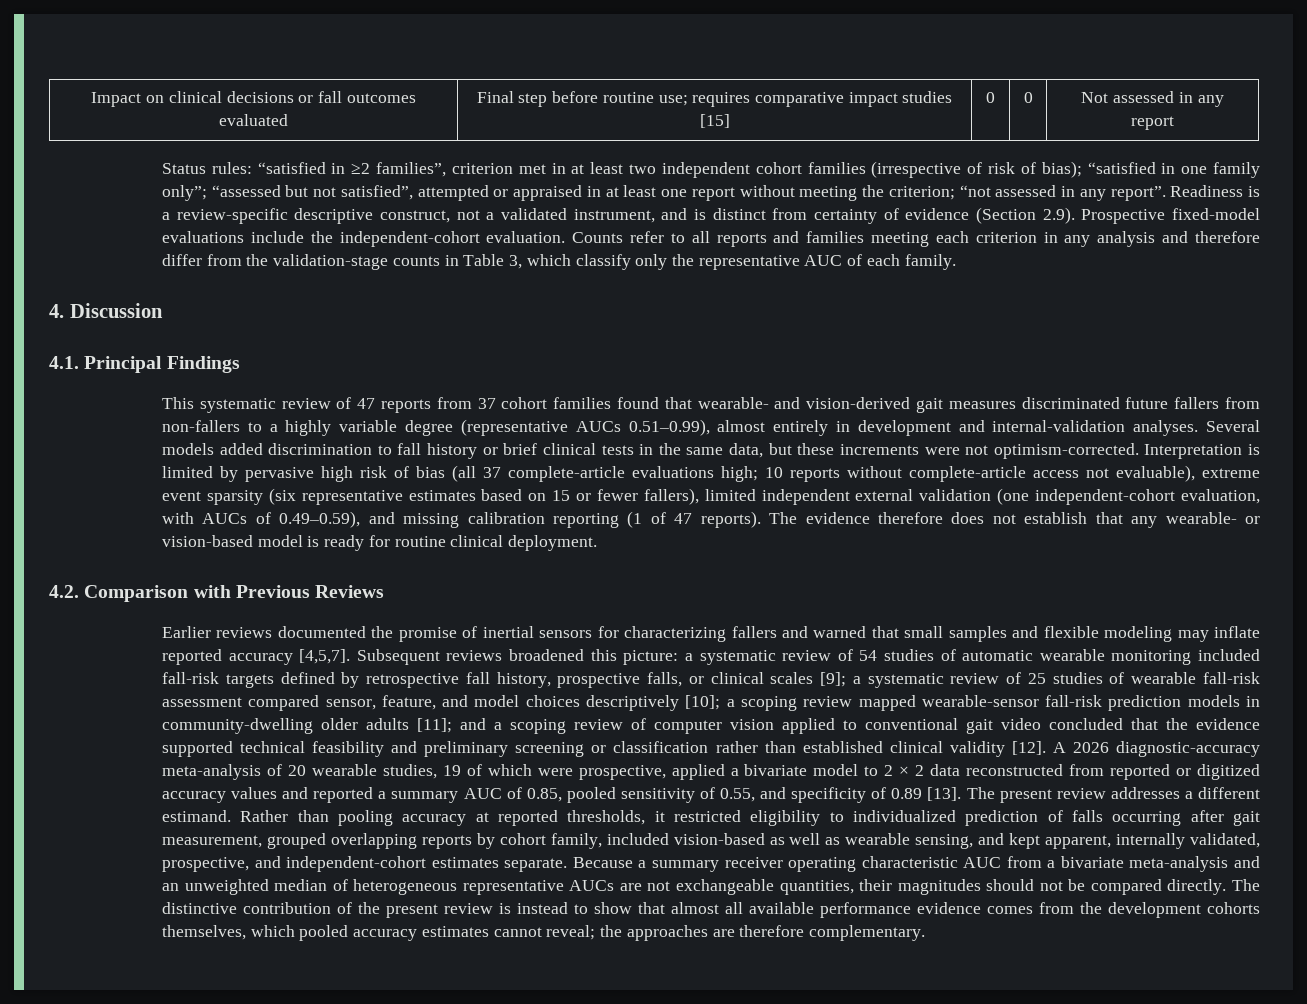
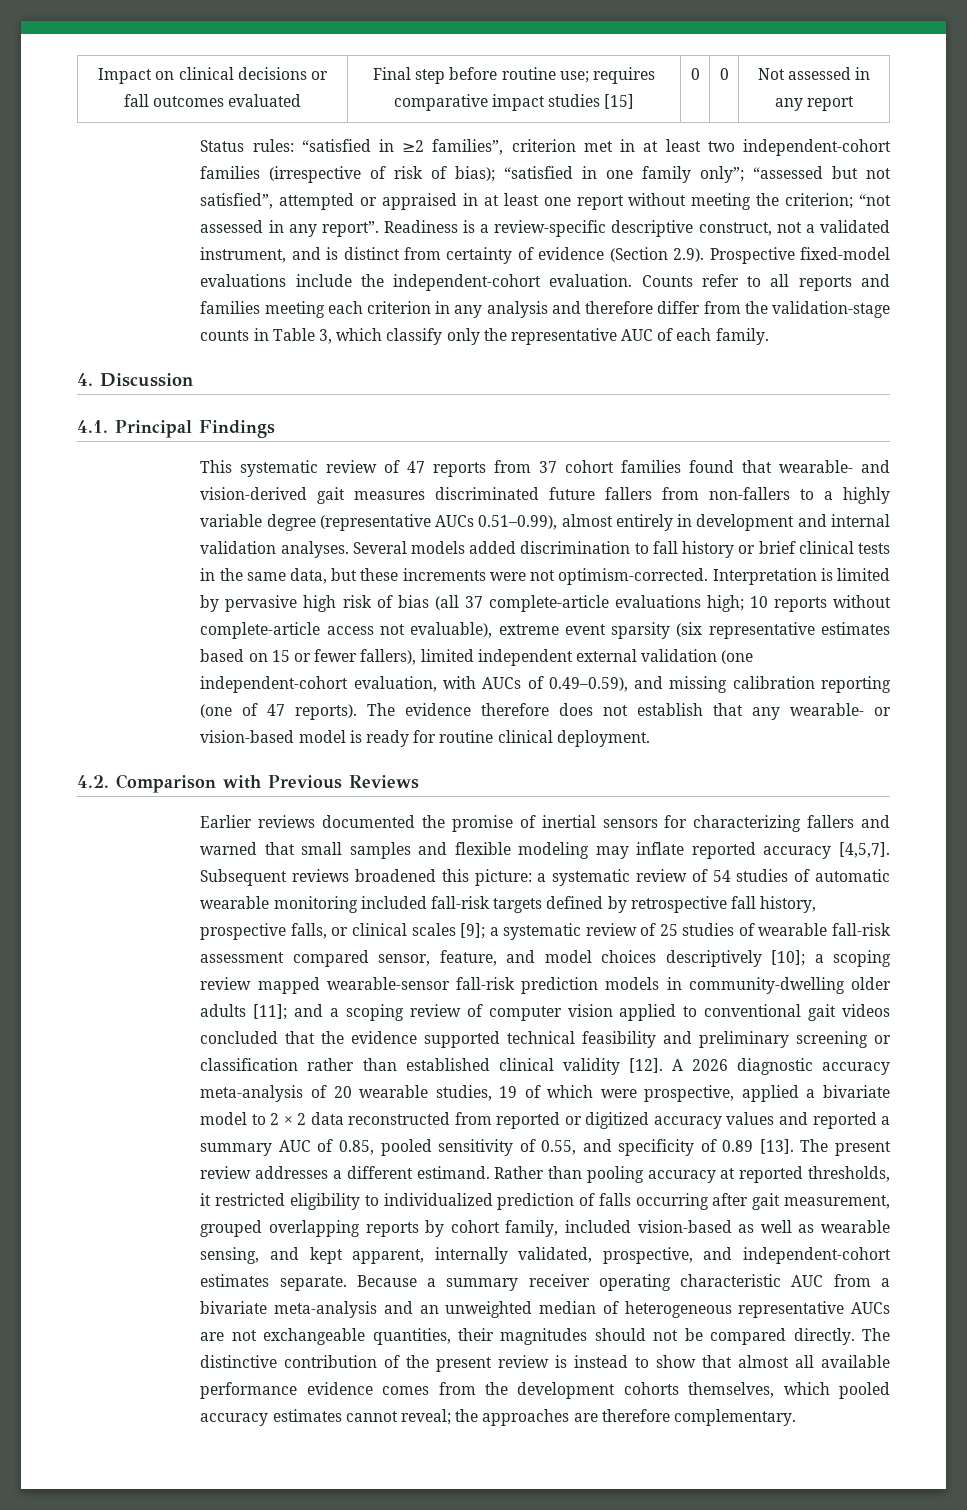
- Status rules: “satisfied in ≥2 families”, criterion met in at least two independent cohort families (irrespective of risk of bias); “satisfied in one family only”; “assessed but not satisfied”, attempted or appraised in at least one report without meeting the criterion; “not assessed in any report”.
+ Status rules: “satisfied in ≥2 families”, criterion met in at least two independent-cohort families (irrespective of risk of bias); “satisfied in one family only”; “assessed but not satisfied”, attempted or appraised in at least one report without meeting the criterion; “not assessed in any report”.
- This systematic review of 47 reports from 37 cohort families found that wearable- and vision-derived gait measures discriminated future fallers from non-fallers to a highly variable degree (representative AUCs 0.51–0.99), almost entirely in development and internal-validation analyses.
+ This systematic review of 47 reports from 37 cohort families found that wearable- and vision-derived gait measures discriminated future fallers from non-fallers to a highly variable degree (representative AUCs 0.51–0.99), almost entirely in development and internal validation analyses.
- Interpretation is limited by pervasive high risk of bias (all 37 complete-article evaluations high; 10 reports without complete-article access not evaluable), extreme event sparsity (six representative estimates based on 15 or fewer fallers), limited independent external validation (one independent-cohort evaluation, with AUCs of 0.49–0.59), and missing calibration reporting (1 of 47 reports).
+ Interpretation is limited by pervasive high risk of bias (all 37 complete-article evaluations high; 10 reports without complete-article access not evaluable), extreme event sparsity (six representative estimates based on 15 or fewer fallers), limited independent external validation (one independent-cohort evaluation, with AUCs of 0.49–0.59), and missing calibration reporting (one of 47 reports).
- and a scoping review of computer vision applied to conventional gait video concluded that the evidence supported technical feasibility and preliminary screening or classification rather than established clinical validity [12].
+ and a scoping review of computer vision applied to conventional gait videos concluded that the evidence supported technical feasibility and preliminary screening or classification rather than established clinical validity [12].
- A 2026 diagnostic-accuracy meta-analysis of 20 wearable studies, 19 of which were prospective, applied a bivariate model to 2 × 2 data reconstructed from reported or digitized accuracy values and reported a summary AUC of 0.85, pooled sensitivity of 0.55, and specificity of 0.89 [13].
+ A 2026 diagnostic accuracy meta-analysis of 20 wearable studies, 19 of which were prospective, applied a bivariate model to 2 × 2 data reconstructed from reported or digitized accuracy values and reported a summary AUC of 0.85, pooled sensitivity of 0.55, and specificity of 0.89 [13].

